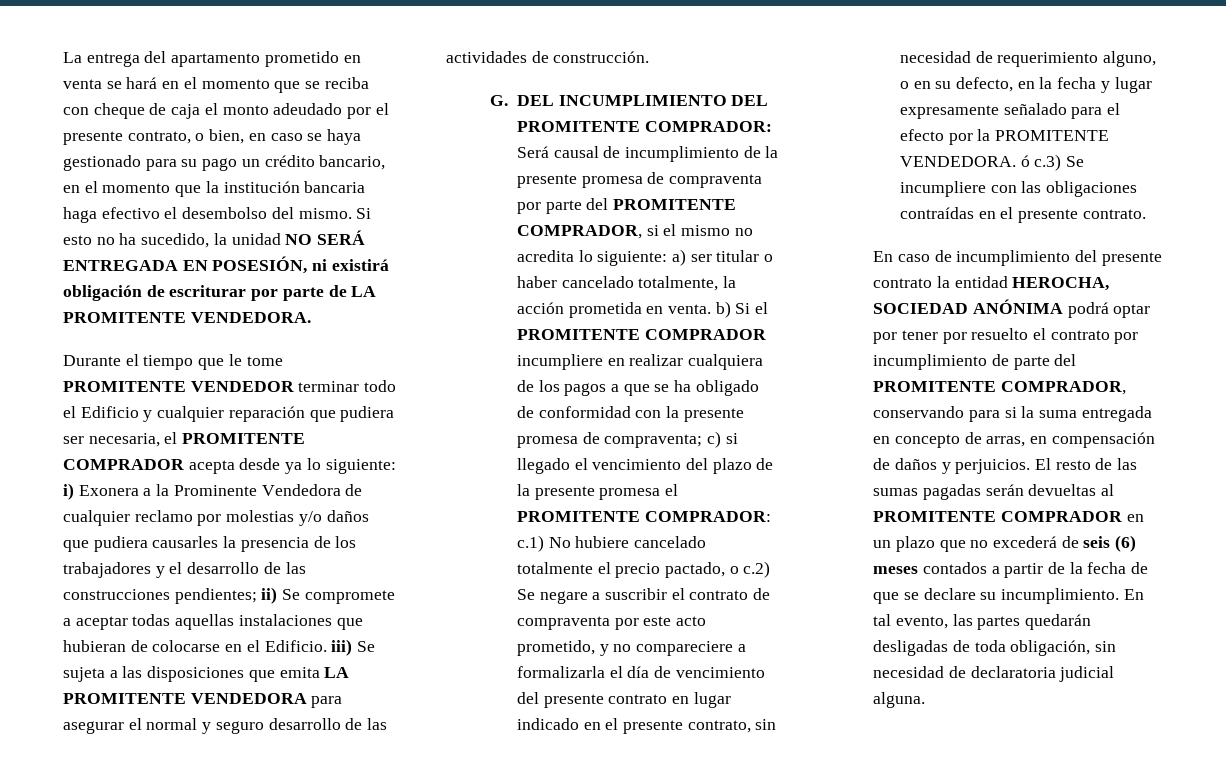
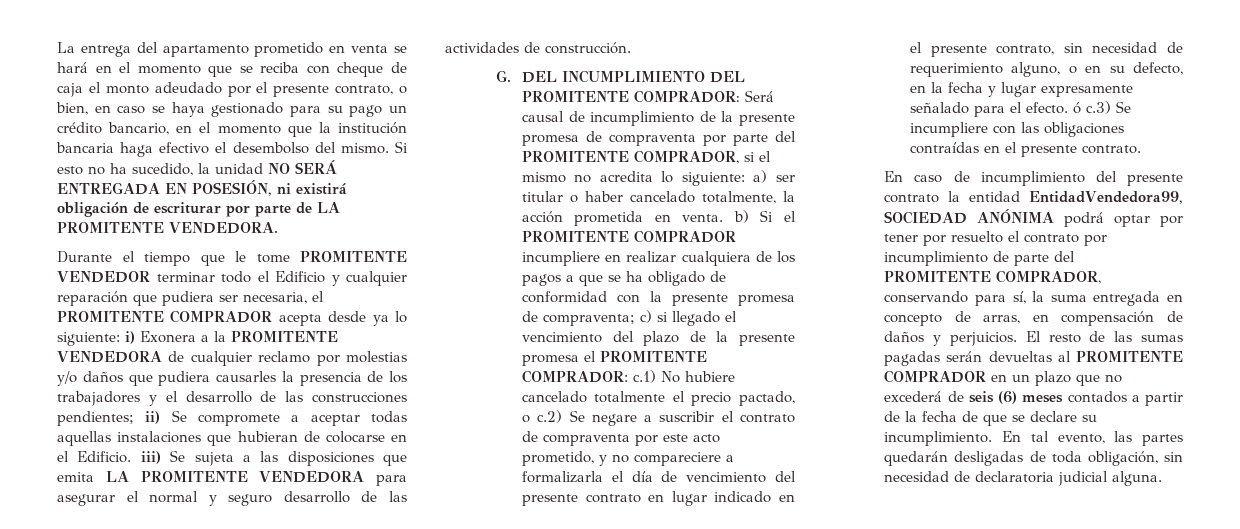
- i) Exonera a la Prominente Vendedora de cualquier reclamo por molestias y/o daños que pudiera causarles la presencia de los trabajadores y el desarrollo de las construcciones pendientes;
+ i) Exonera a la PROMITENTE VENDEDORA de cualquier reclamo por molestias y/o daños que pudiera causarles la presencia de los trabajadores y el desarrollo de las construcciones pendientes;
- c.1) No hubiere cancelado totalmente el precio pactado, o c.2) Se negare a suscribir el contrato de compraventa por este acto prometido, y no compareciere a formalizarla el día de vencimiento del presente contrato en lugar indicado en el presente contrato, sin necesidad de requerimiento alguno, o en su defecto, en la fecha y lugar expresamente señalado para el efecto por la PROMITENTE VENDEDORA. ó c.3) Se incumpliere con las obligaciones contraídas en el presente contrato.
+ c.1) No hubiere cancelado totalmente el precio pactado, o c.2) Se negare a suscribir el contrato de compraventa por este acto prometido, y no compareciere a formalizarla el día de vencimiento del presente contrato en lugar indicado en el presente contrato, sin necesidad de requerimiento alguno, o en su defecto, en la fecha y lugar expresamente señalado para el efecto. ó c.3) Se incumpliere con las obligaciones contraídas en el presente contrato.
- En caso de incumplimiento del presente contrato la entidad HEROCHA, SOCIEDAD ANÓNIMA podrá optar por tener por resuelto el contrato por incumplimiento de parte del PROMITENTE COMPRADOR, conservando para si la suma entregada en concepto de arras, en compensación de daños y perjuicios.
+ En caso de incumplimiento del presente contrato la entidad EntidadVendedora99, SOCIEDAD ANÓNIMA podrá optar por tener por resuelto el contrato por incumplimiento de parte del PROMITENTE COMPRADOR, conservando para sí, la suma entregada en concepto de arras, en compensación de daños y perjuicios.

